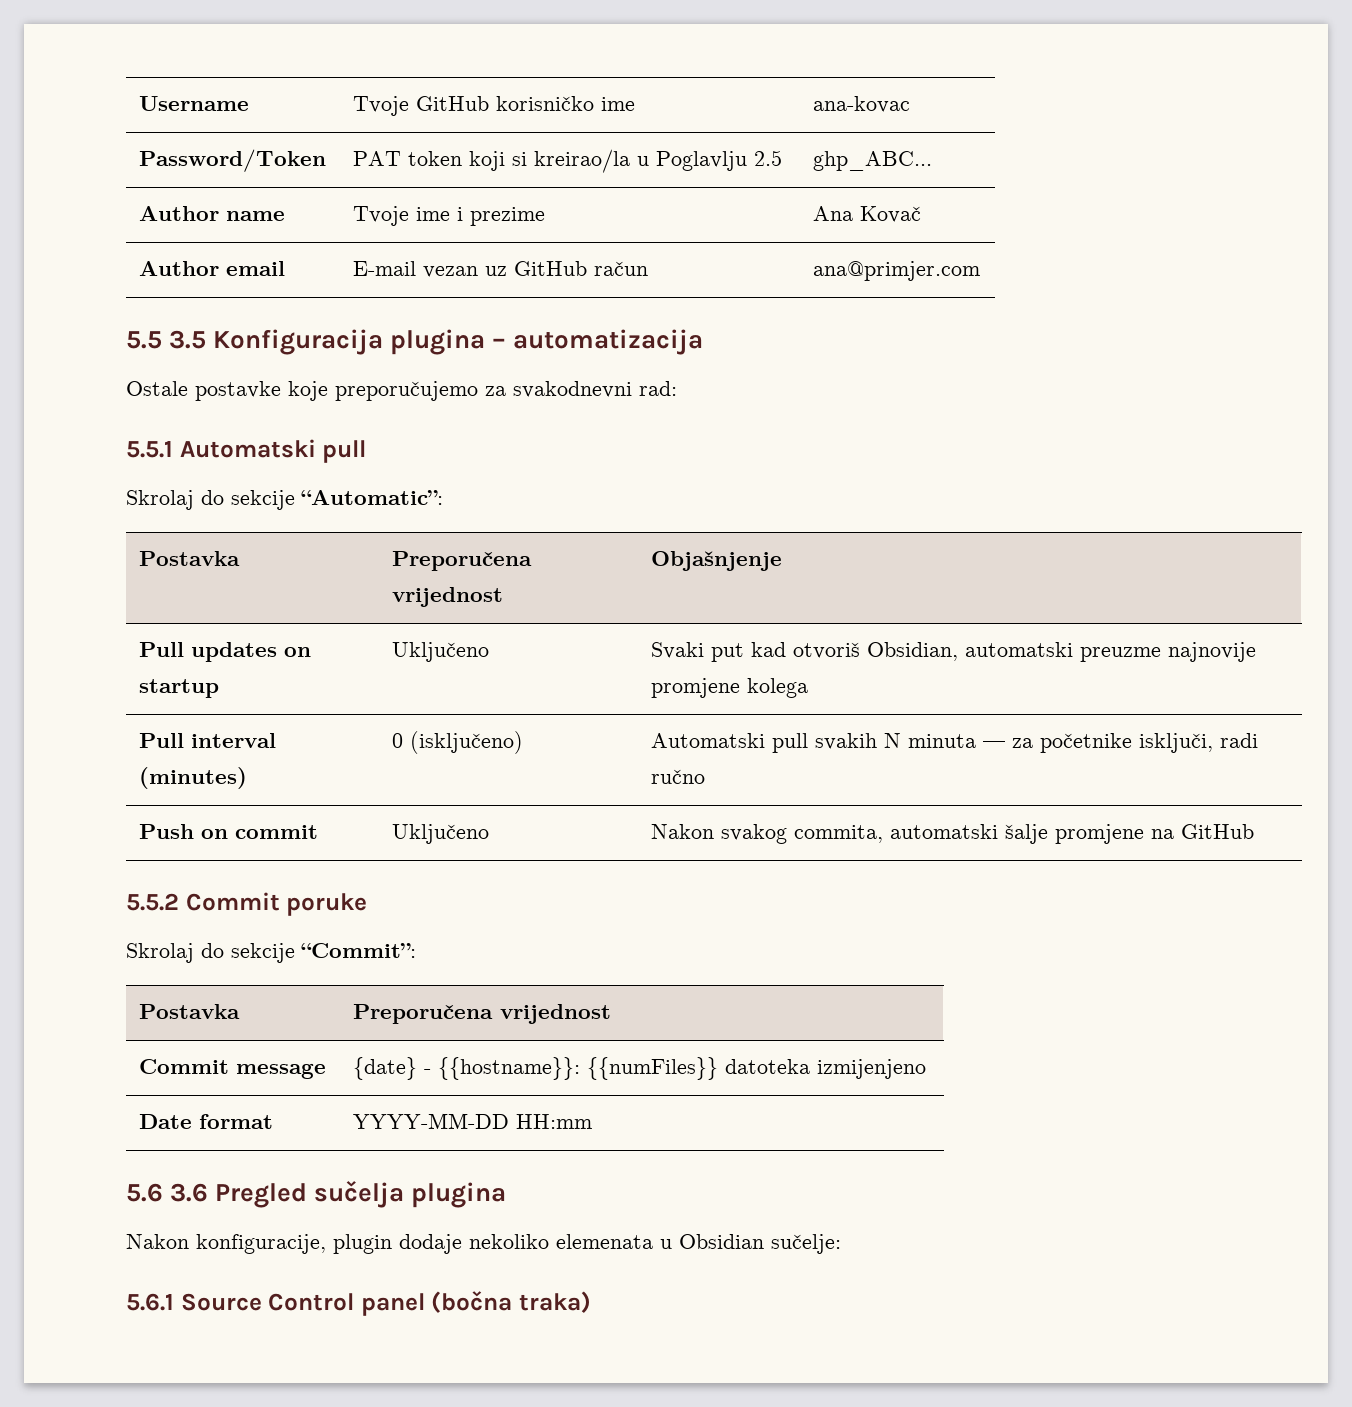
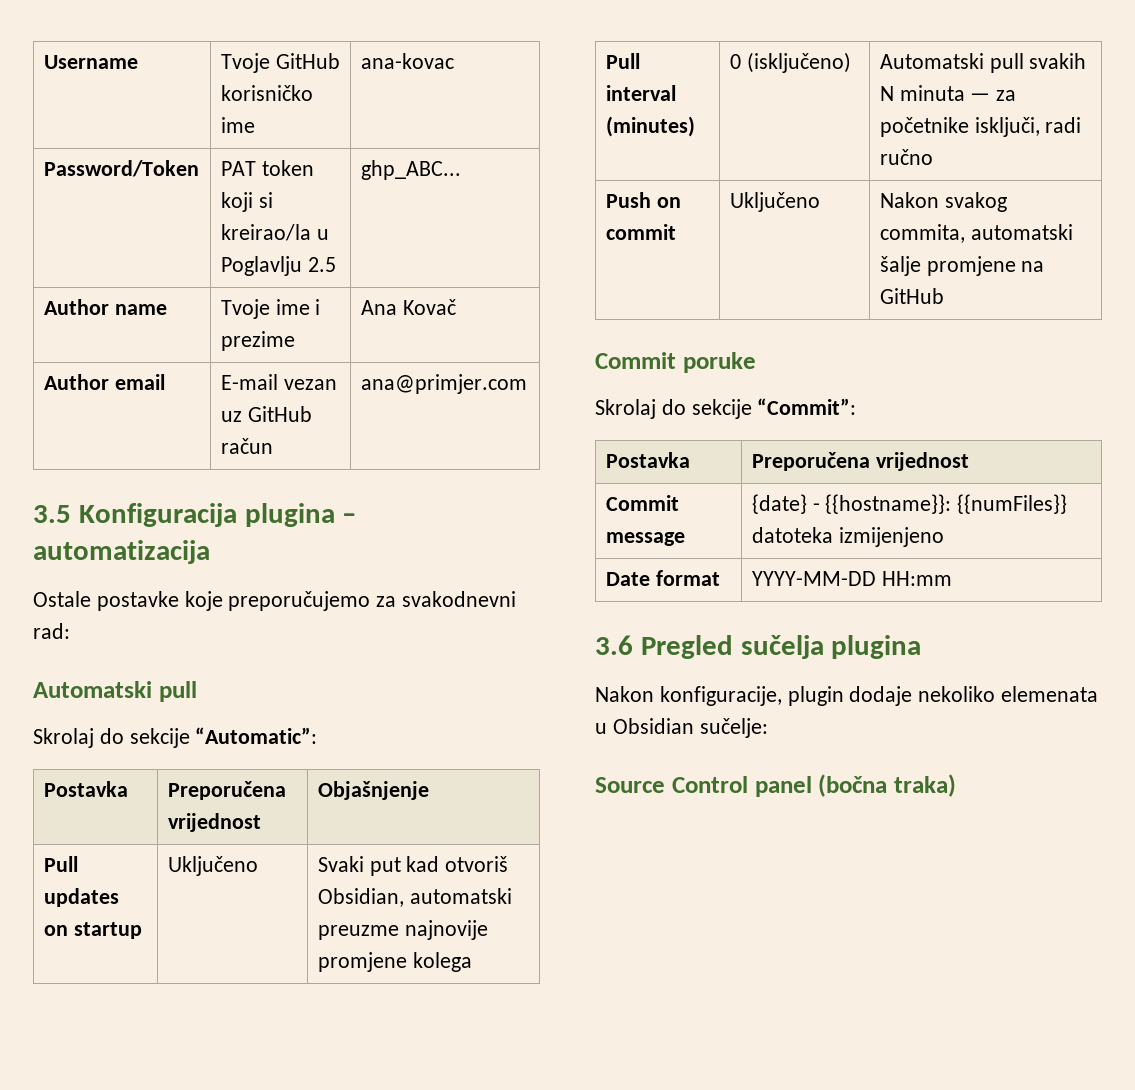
- 5.5 3.5 Konfiguracija plugina – automatizacija
+ 3.5 Konfiguracija plugina – automatizacija
  Ostale postavke koje preporučujemo za svakodnevni rad:
- 5.5.1 Automatski pull
+ Automatski pull
- 5.5.2 Commit poruke
+ Commit poruke
- 5.6 3.6 Pregled sučelja plugina
+ 3.6 Pregled sučelja plugina
- 5.6.1 Source Control panel (bočna traka)
+ Source Control panel (bočna traka)

